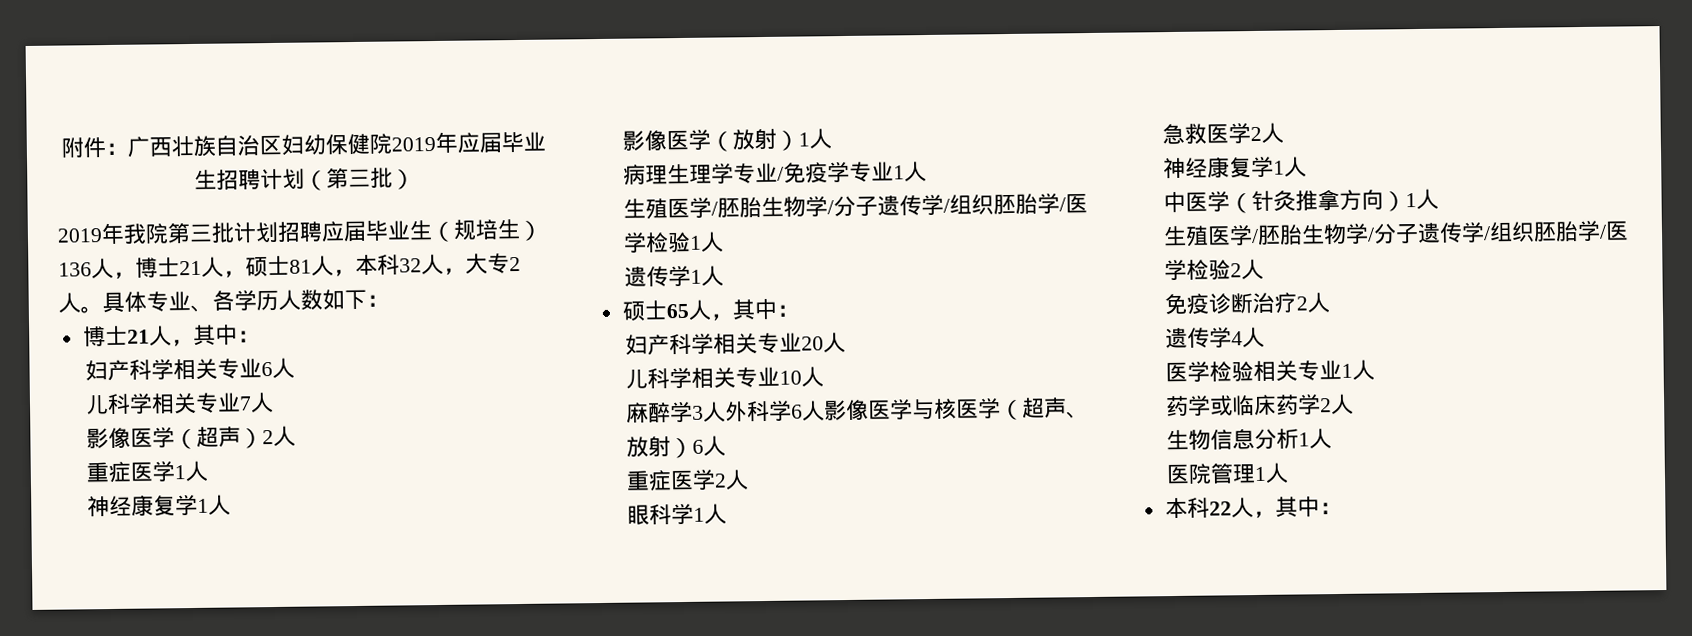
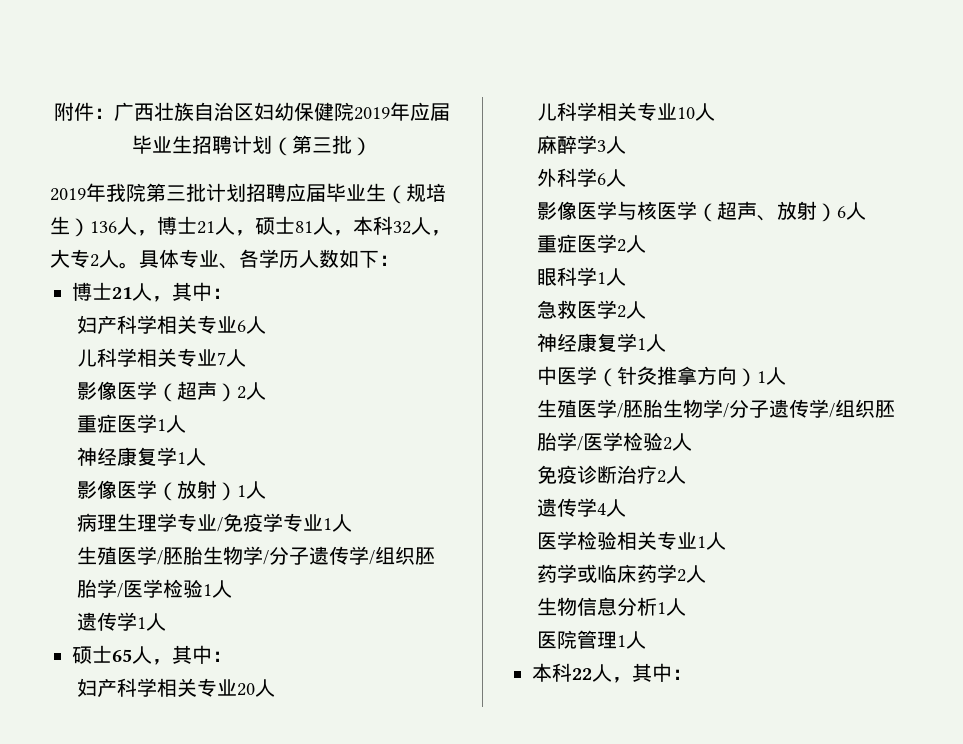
- 麻醉学3人外科学6人影像医学与核医学（超声、放射）6人
+ 麻醉学3人
+ 外科学6人
+ 影像医学与核医学（超声、放射）6人

